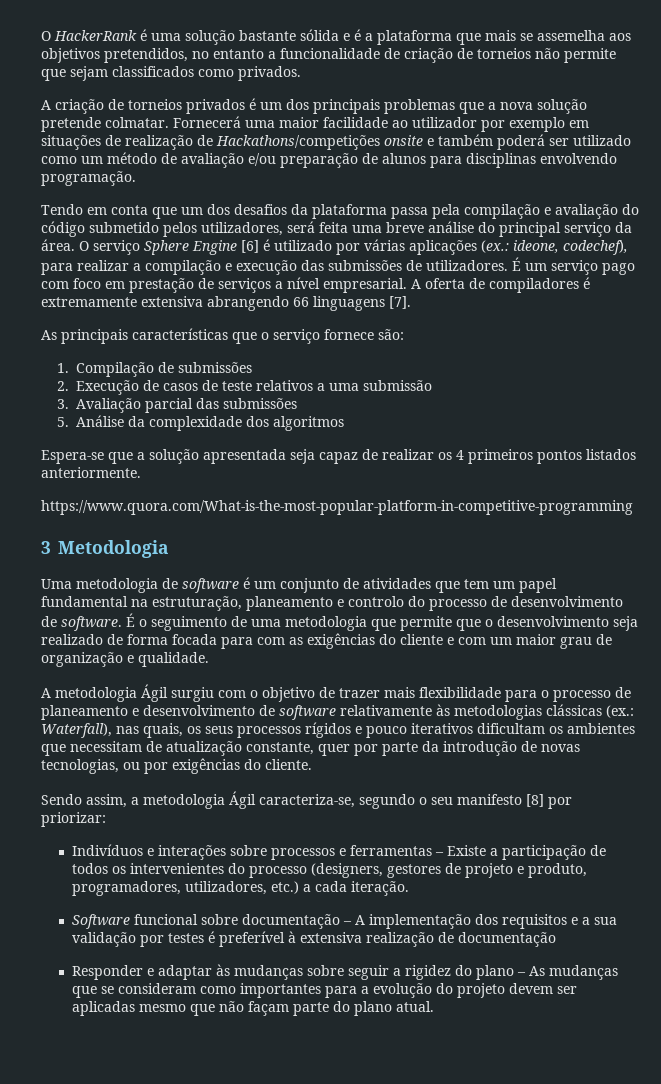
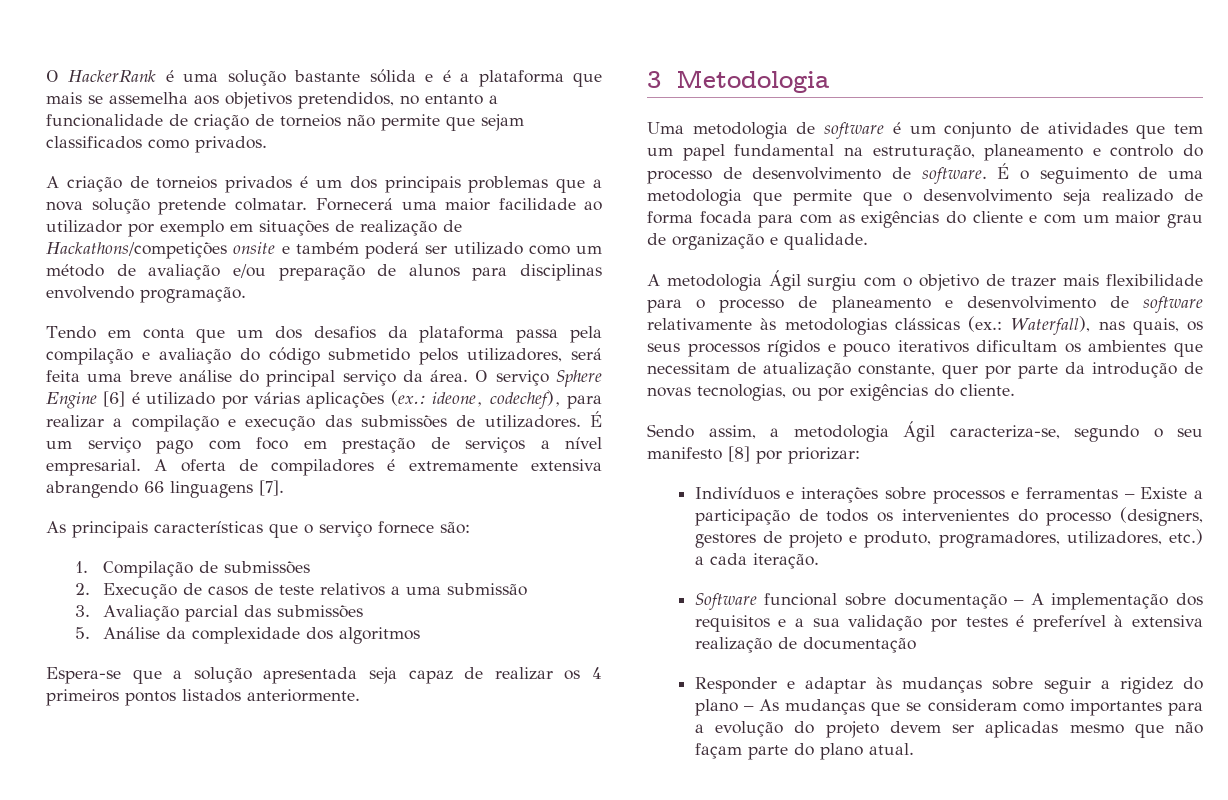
- https://www.quora.com/What-is-the-most-popular-platform-in-competitive-programming

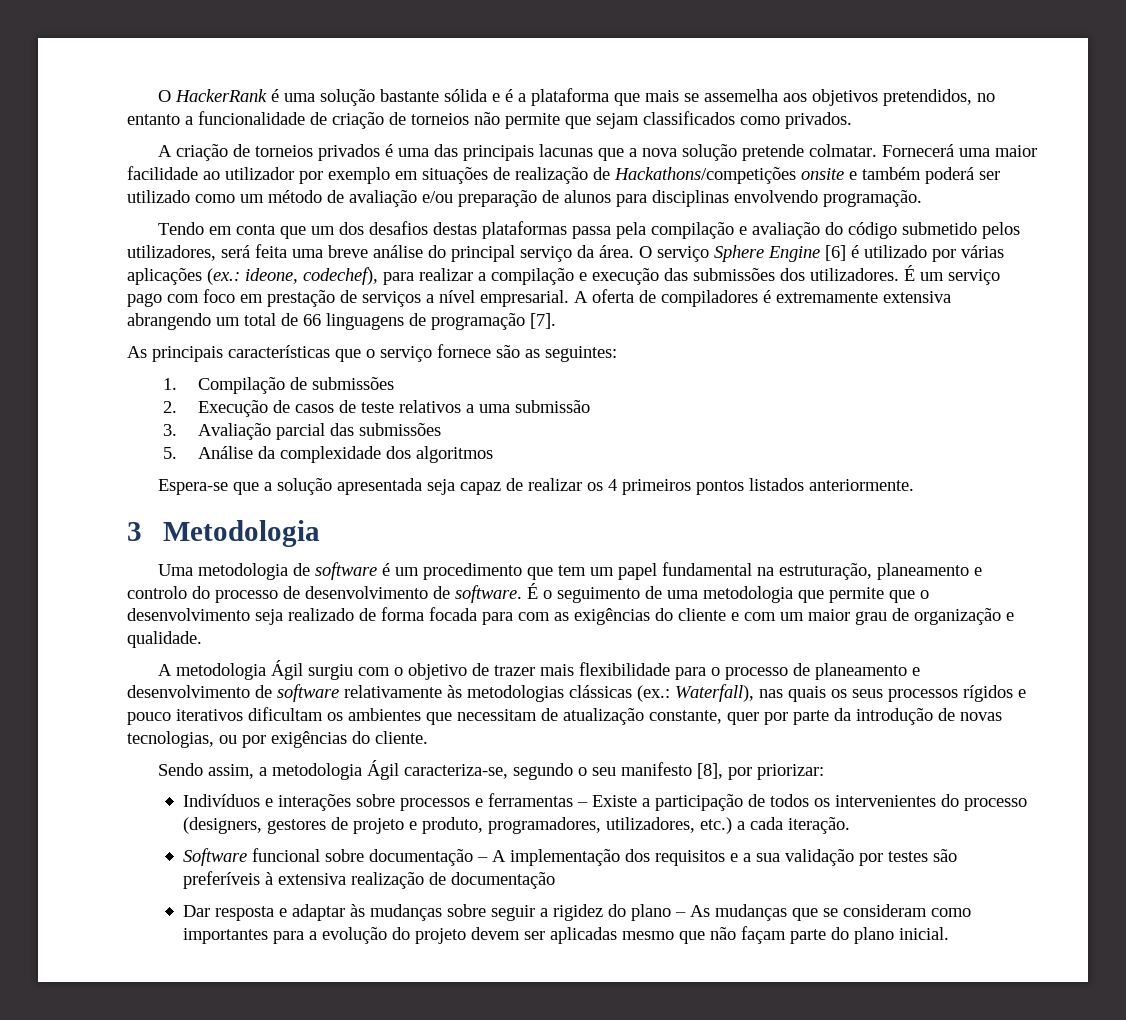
- A criação de torneios privados é um dos principais problemas que a nova solução pretende colmatar.
+ A criação de torneios privados é uma das principais lacunas que a nova solução pretende colmatar.
- Tendo em conta que um dos desafios da plataforma passa pela compilação e avaliação do código submetido pelos utilizadores, será feita uma breve análise do principal serviço da área.
+ Tendo em conta que um dos desafios destas plataformas passa pela compilação e avaliação do código submetido pelos utilizadores, será feita uma breve análise do principal serviço da área.
- O serviço Sphere Engine [6] é utilizado por várias aplicações (ex.: ideone, codechef), para realizar a compilação e execução das submissões de utilizadores.
+ O serviço Sphere Engine [6] é utilizado por várias aplicações (ex.: ideone, codechef), para realizar a compilação e execução das submissões dos utilizadores.
- A oferta de compiladores é extremamente extensiva abrangendo 66 linguagens [7].
+ A oferta de compiladores é extremamente extensiva abrangendo um total de 66 linguagens de programação [7].
- As principais características que o serviço fornece são:
+ As principais características que o serviço fornece são as seguintes:
- Uma metodologia de software é um conjunto de atividades que tem um papel fundamental na estruturação, planeamento e controlo do processo de desenvolvimento de software.
+ Uma metodologia de software é um procedimento que tem um papel fundamental na estruturação, planeamento e controlo do processo de desenvolvimento de software.
- A metodologia Ágil surgiu com o objetivo de trazer mais flexibilidade para o processo de planeamento e desenvolvimento de software relativamente às metodologias clássicas (ex.: Waterfall), nas quais, os seus processos rígidos e pouco iterativos dificultam os ambientes que necessitam de atualização constante, quer por parte da introdução de novas tecnologias, ou por exigências do cliente.
+ A metodologia Ágil surgiu com o objetivo de trazer mais flexibilidade para o processo de planeamento e desenvolvimento de software relativamente às metodologias clássicas (ex.: Waterfall), nas quais os seus processos rígidos e pouco iterativos dificultam os ambientes que necessitam de atualização constante, quer por parte da introdução de novas tecnologias, ou por exigências do cliente.
- Sendo assim, a metodologia Ágil caracteriza-se, segundo o seu manifesto [8] por priorizar:
+ Sendo assim, a metodologia Ágil caracteriza-se, segundo o seu manifesto [8], por priorizar:
- Software funcional sobre documentação – A implementação dos requisitos e a sua validação por testes é preferível à extensiva realização de documentação
+ Software funcional sobre documentação – A implementação dos requisitos e a sua validação por testes são preferíveis à extensiva realização de documentação
- Responder e adaptar às mudanças sobre seguir a rigidez do plano – As mudanças que se consideram como importantes para a evolução do projeto devem ser aplicadas mesmo que não façam parte do plano atual.
+ Dar resposta e adaptar às mudanças sobre seguir a rigidez do plano – As mudanças que se consideram como importantes para a evolução do projeto devem ser aplicadas mesmo que não façam parte do plano inicial.

